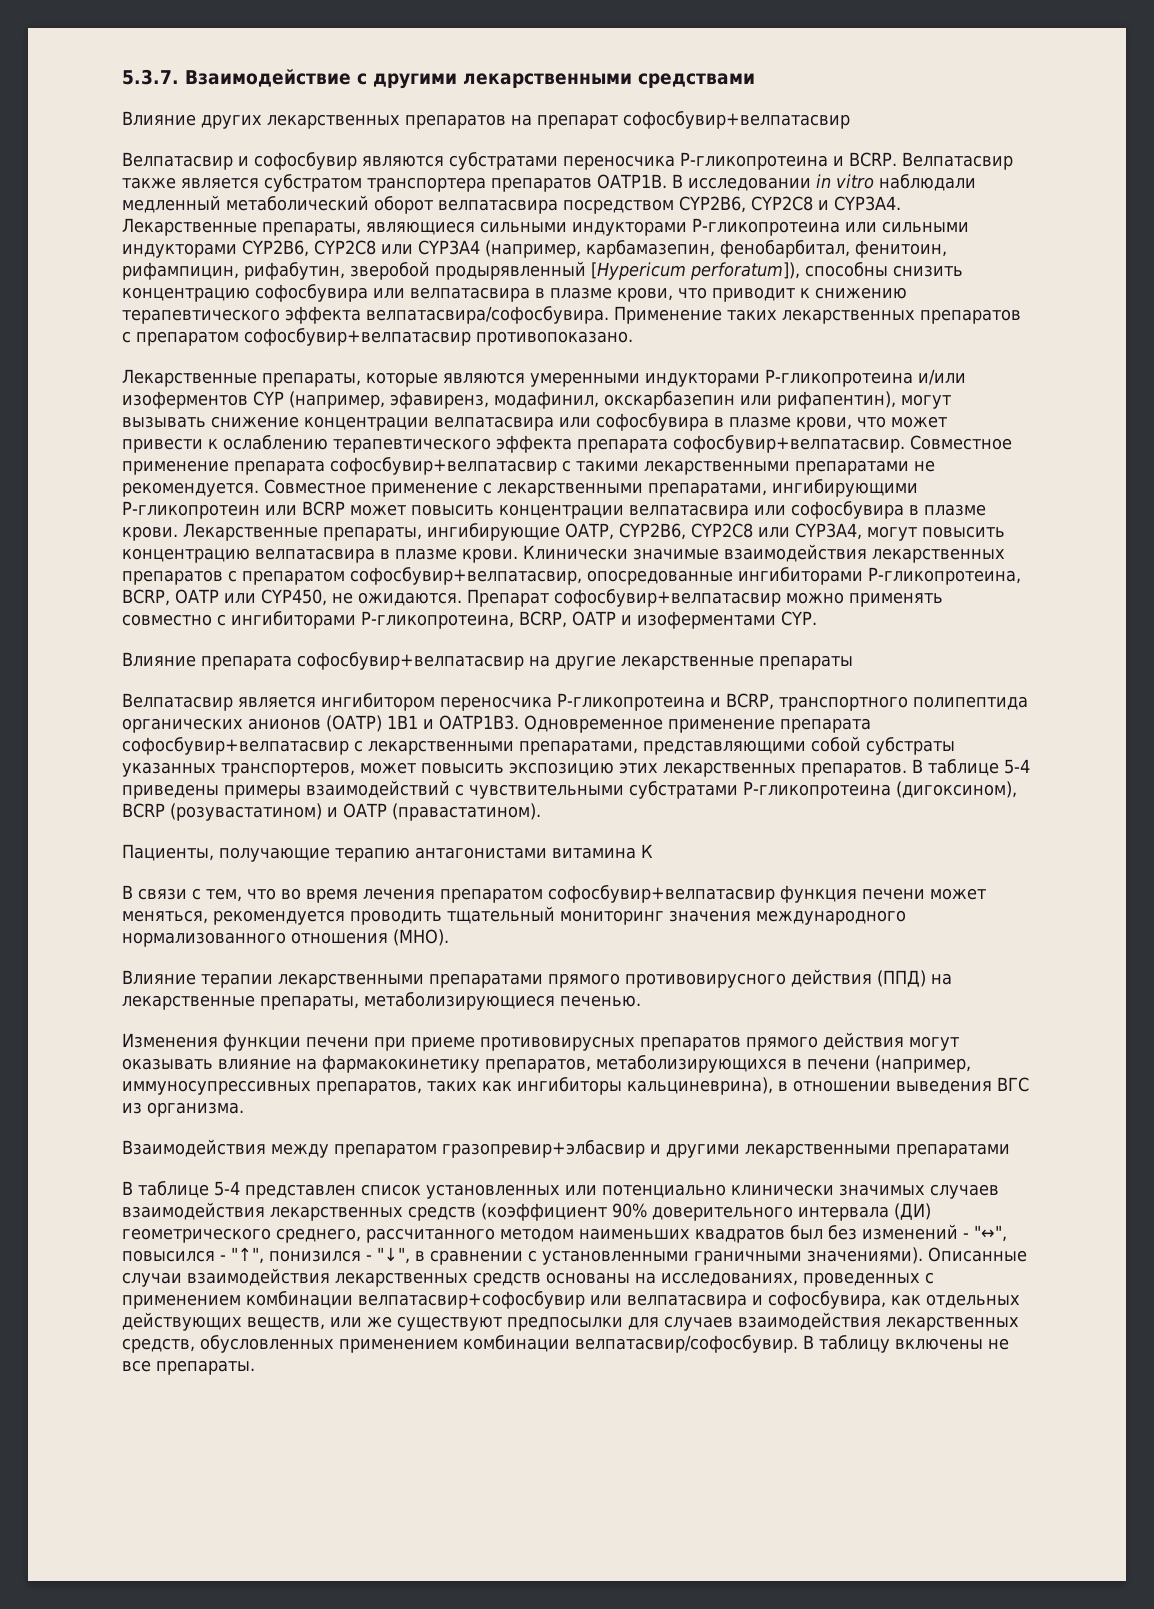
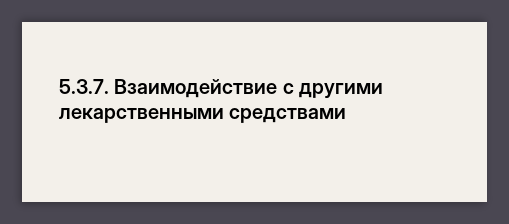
- Влияние других лекарственных препаратов на препарат софосбувир+велпатасвир
- Велпатасвир и софосбувир являются субстратами переносчика P-гликопротеина и BCRP. Велпатасвир также является субстратом транспортера препаратов OATP1B. В исследовании in vitro наблюдали медленный метаболический оборот велпатасвира посредством CYP2B6, CYP2C8 и CYP3A4. Лекарственные препараты, являющиеся сильными индукторами P-гликопротеина или сильными индукторами CYP2B6, CYP2C8 или CYP3A4 (например, карбамазепин, фенобарбитал, фенитоин, рифампицин, рифабутин, зверобой продырявленный [Hypericum perforatum]), способны снизить концентрацию софосбувира или велпатасвира в плазме крови, что приводит к снижению терапевтического эффекта велпатасвира/софосбувира. Применение таких лекарственных препаратов с препаратом софосбувир+велпатасвир противопоказано.
- Лекарственные препараты, которые являются умеренными индукторами P-гликопротеина и/или изоферментов CYP (например, эфавиренз, модафинил, окскарбазепин или рифапентин), могут вызывать снижение концентрации велпатасвира или софосбувира в плазме крови, что может привести к ослаблению терапевтического эффекта препарата софосбувир+велпатасвир. Совместное применение препарата софосбувир+велпатасвир с такими лекарственными препаратами не рекомендуется. Совместное применение с лекарственными препаратами, ингибирующими P-гликопротеин или BCRP может повысить концентрации велпатасвира или софосбувира в плазме крови. Лекарственные препараты, ингибирующие OATP, CYP2B6, CYP2C8 или CYP3A4, могут повысить концентрацию велпатасвира в плазме крови. Клинически значимые взаимодействия лекарственных препаратов с препаратом софосбувир+велпатасвир, опосредованные ингибиторами P-гликопротеина, BCRP, OATР или CYP450, не ожидаются. Препарат софосбувир+велпатасвир можно применять совместно с ингибиторами P-гликопротеина, BCRP, OATP и изоферментами CYP.
- Влияние препарата софосбувир+велпатасвир на другие лекарственные препараты
- Велпатасвир является ингибитором переносчика P-гликопротеина и BCRP, транспортного полипептида органических анионов (OATP) 1B1 и OATP1B3. Одновременное применение препарата софосбувир+велпатасвир с лекарственными препаратами, представляющими собой субстраты указанных транспортеров, может повысить экспозицию этих лекарственных препаратов. В таблице 5-4 приведены примеры взаимодействий с чувствительными субстратами P-гликопротеина (дигоксином), BCRP (розувастатином) и OATP (правастатином).
- Пациенты, получающие терапию антагонистами витамина К
- В связи с тем, что во время лечения препаратом софосбувир+велпатасвир функция печени может меняться, рекомендуется проводить тщательный мониторинг значения международного нормализованного отношения (МНО).
- Влияние терапии лекарственными препаратами прямого противовирусного действия (ППД) на лекарственные препараты, метаболизирующиеся печенью.
- Изменения функции печени при приеме противовирусных препаратов прямого действия могут оказывать влияние на фармакокинетику препаратов, метаболизирующихся в печени (например, иммуносупрессивных препаратов, таких как ингибиторы кальциневрина), в отношении выведения ВГС из организма.
- Взаимодействия между препаратом гразопревир+элбасвир и другими лекарственными препаратами
- В таблице 5-4 представлен список установленных или потенциально клинически значимых случаев взаимодействия лекарственных средств (коэффициент 90% доверительного интервала (ДИ) геометрического среднего, рассчитанного методом наименьших квадратов был без изменений - "↔", повысился - "↑", понизился - "↓", в сравнении с установленными граничными значениями). Описанные случаи взаимодействия лекарственных средств основаны на исследованиях, проведенных с применением комбинации велпатасвир+софосбувир или велпатасвира и софосбувира, как отдельных действующих веществ, или же существуют предпосылки для случаев взаимодействия лекарственных средств, обусловленных применением комбинации велпатасвир/софосбувир. В таблицу включены не все препараты.

